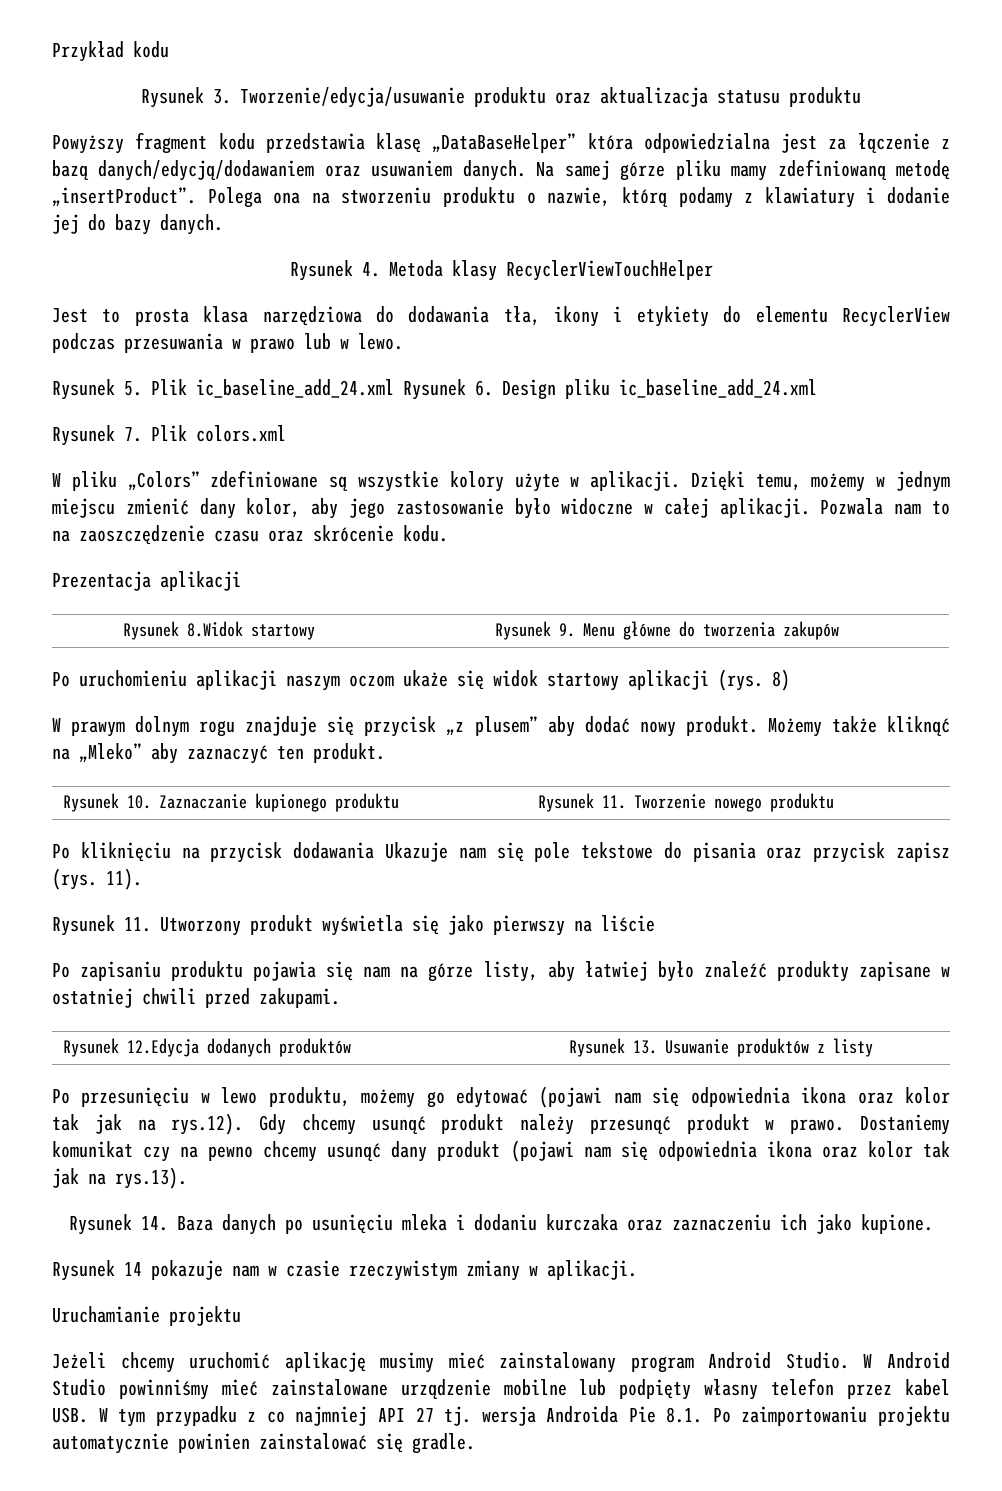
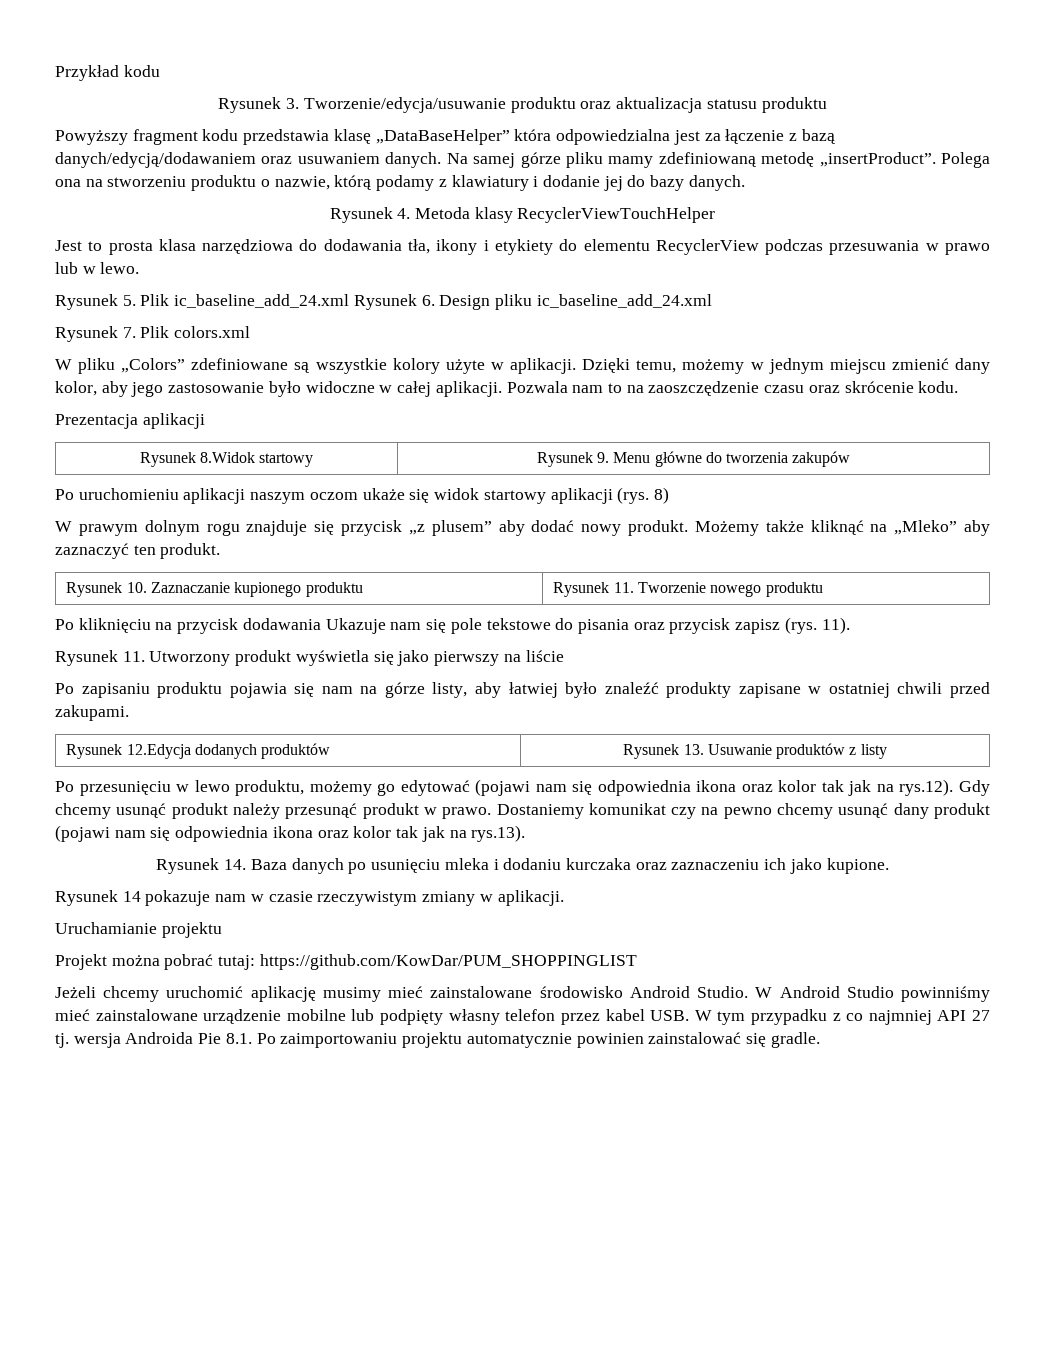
+ Projekt można pobrać tutaj: https://github.com/KowDar/PUM_SHOPPINGLIST
- Jeżeli chcemy uruchomić aplikację musimy mieć zainstalowany program Android Studio.
+ Jeżeli chcemy uruchomić aplikację musimy mieć zainstalowane środowisko Android Studio.

